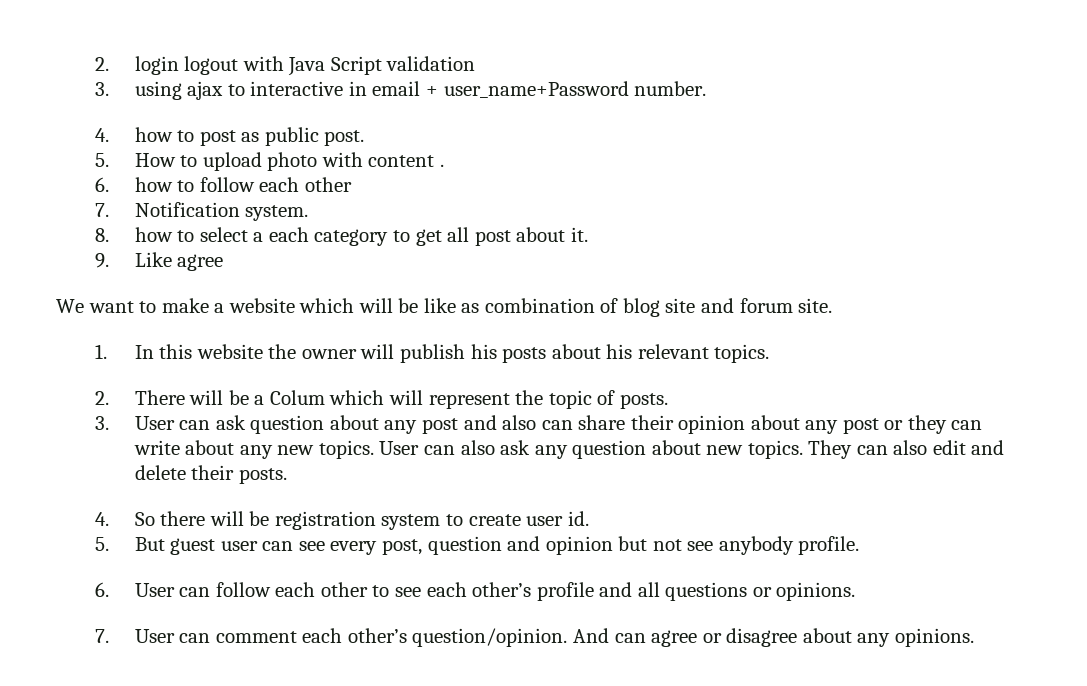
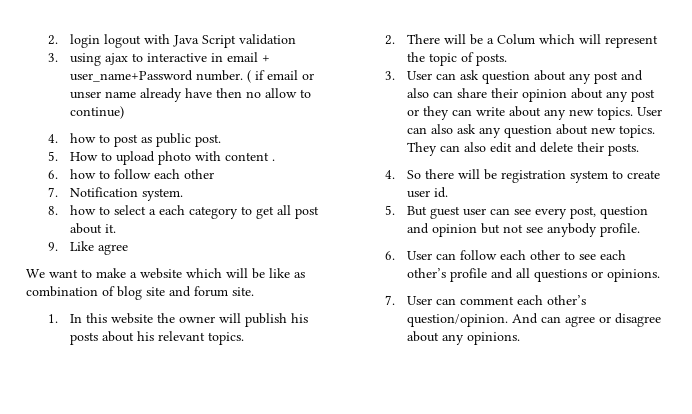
+ ( if email or unser name already have then no allow to continue)

